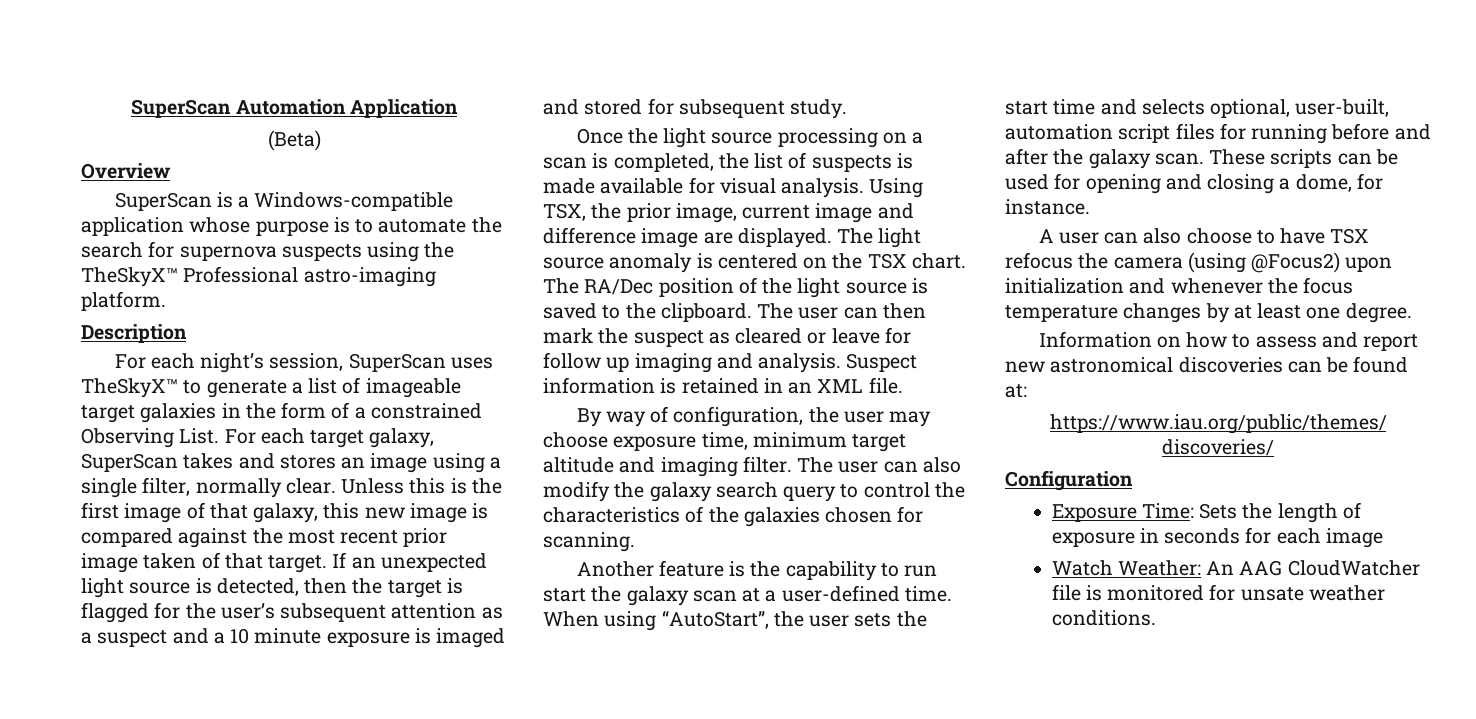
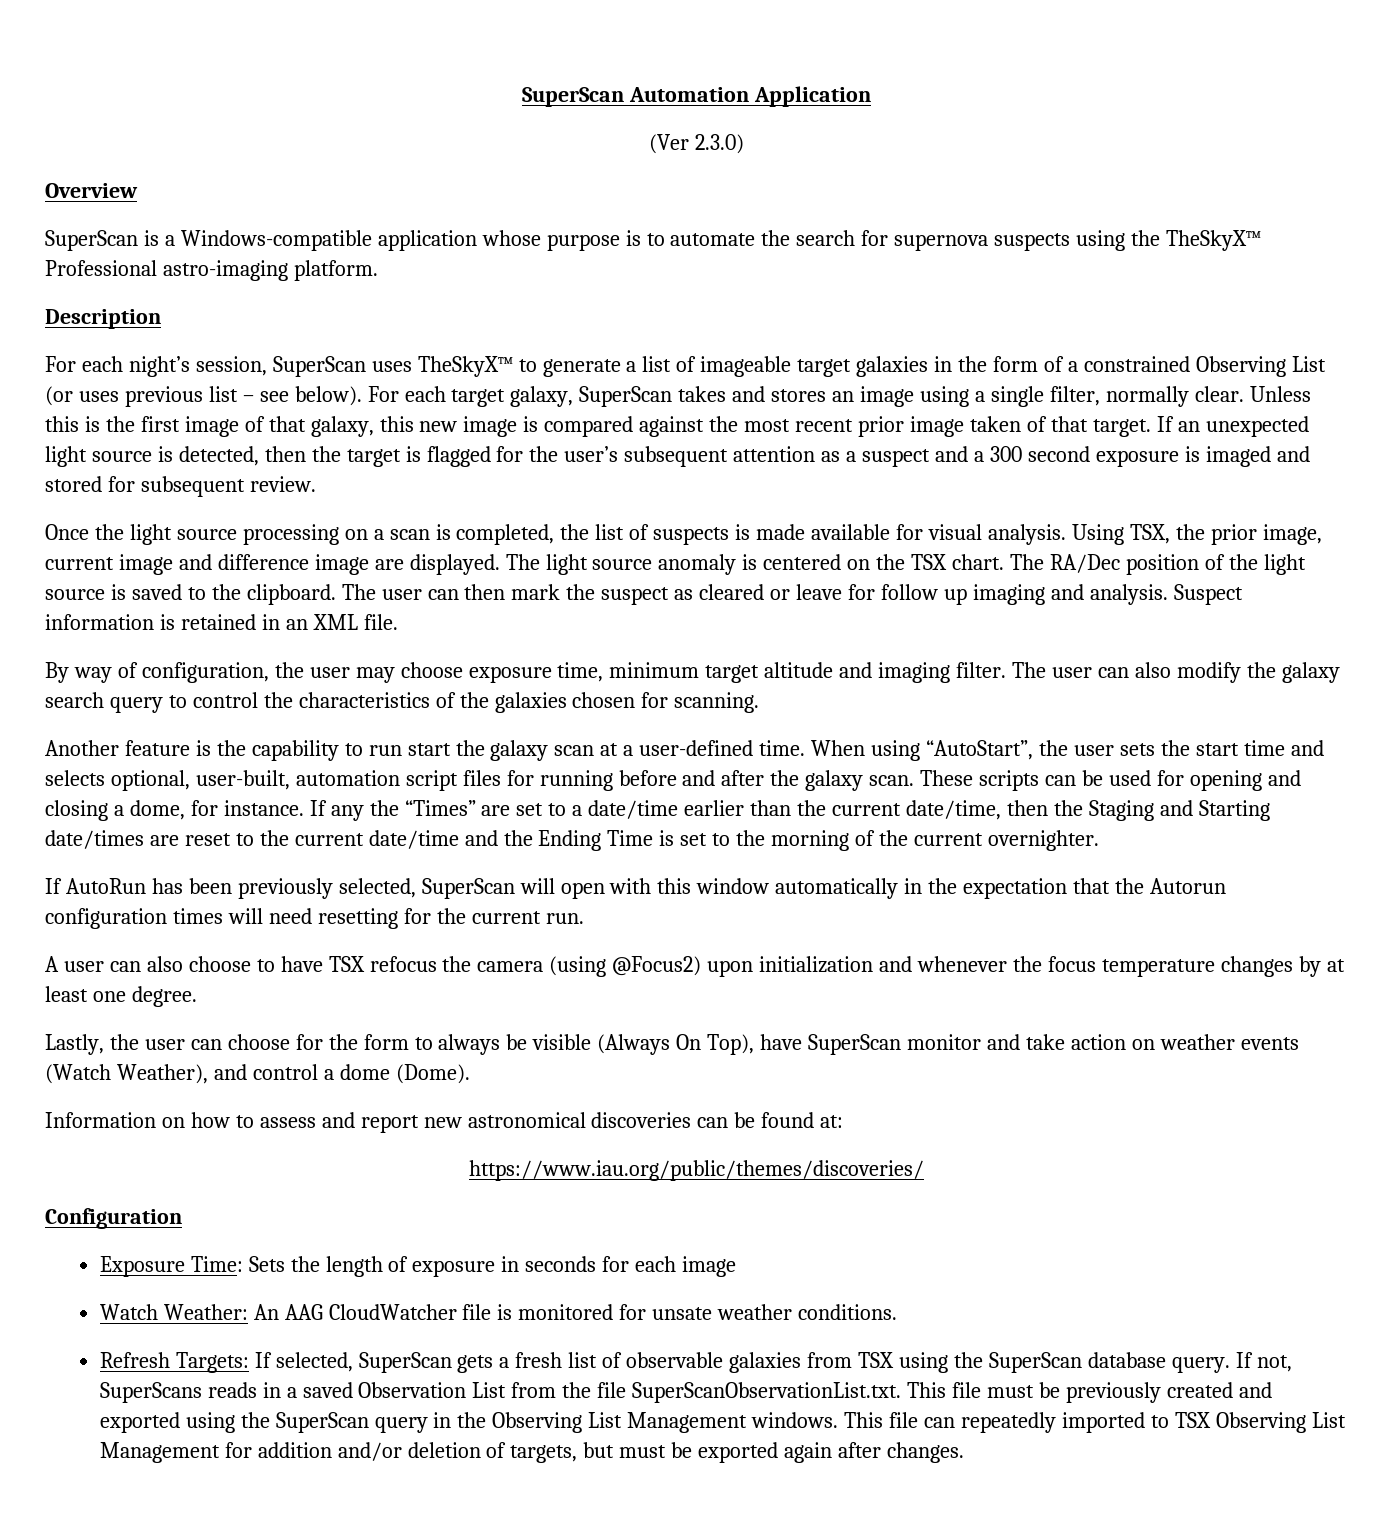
- (Beta)
+ (Ver 2.3.0)
- For each night’s session, SuperScan uses TheSkyX™ to generate a list of imageable target galaxies in the form of a constrained Observing List.
+ For each night’s session, SuperScan uses TheSkyX™ to generate a list of imageable target galaxies in the form of a constrained Observing List (or uses previous list – see below).
- If an unexpected light source is detected, then the target is flagged for the user’s subsequent attention as a suspect and a 10 minute exposure is imaged and stored for subsequent study.
+ If an unexpected light source is detected, then the target is flagged for the user’s subsequent attention as a suspect and a 300 second exposure is imaged and stored for subsequent review.
+ If any the “Times” are set to a date/time earlier than the current date/time, then the Staging and Starting date/times are reset to the current date/time and the Ending Time is set to the morning of the current overnighter.
+ If AutoRun has been previously selected, SuperScan will open with this window automatically in the expectation that the Autorun configuration times will need resetting for the current run.
+ Lastly, the user can choose for the form to always be visible (Always On Top), have SuperScan monitor and take action on weather events (Watch Weather), and control a dome (Dome).
+ Refresh Targets: If selected, SuperScan gets a fresh list of observable galaxies from TSX using the SuperScan database query. If not, SuperScans reads in a saved Observation List from the file SuperScanObservationList.txt. This file must be previously created and exported using the SuperScan query in the Observing List Management windows. This file can repeatedly imported to TSX Observing List Management for addition and/or deletion of targets, but must be exported again after changes.

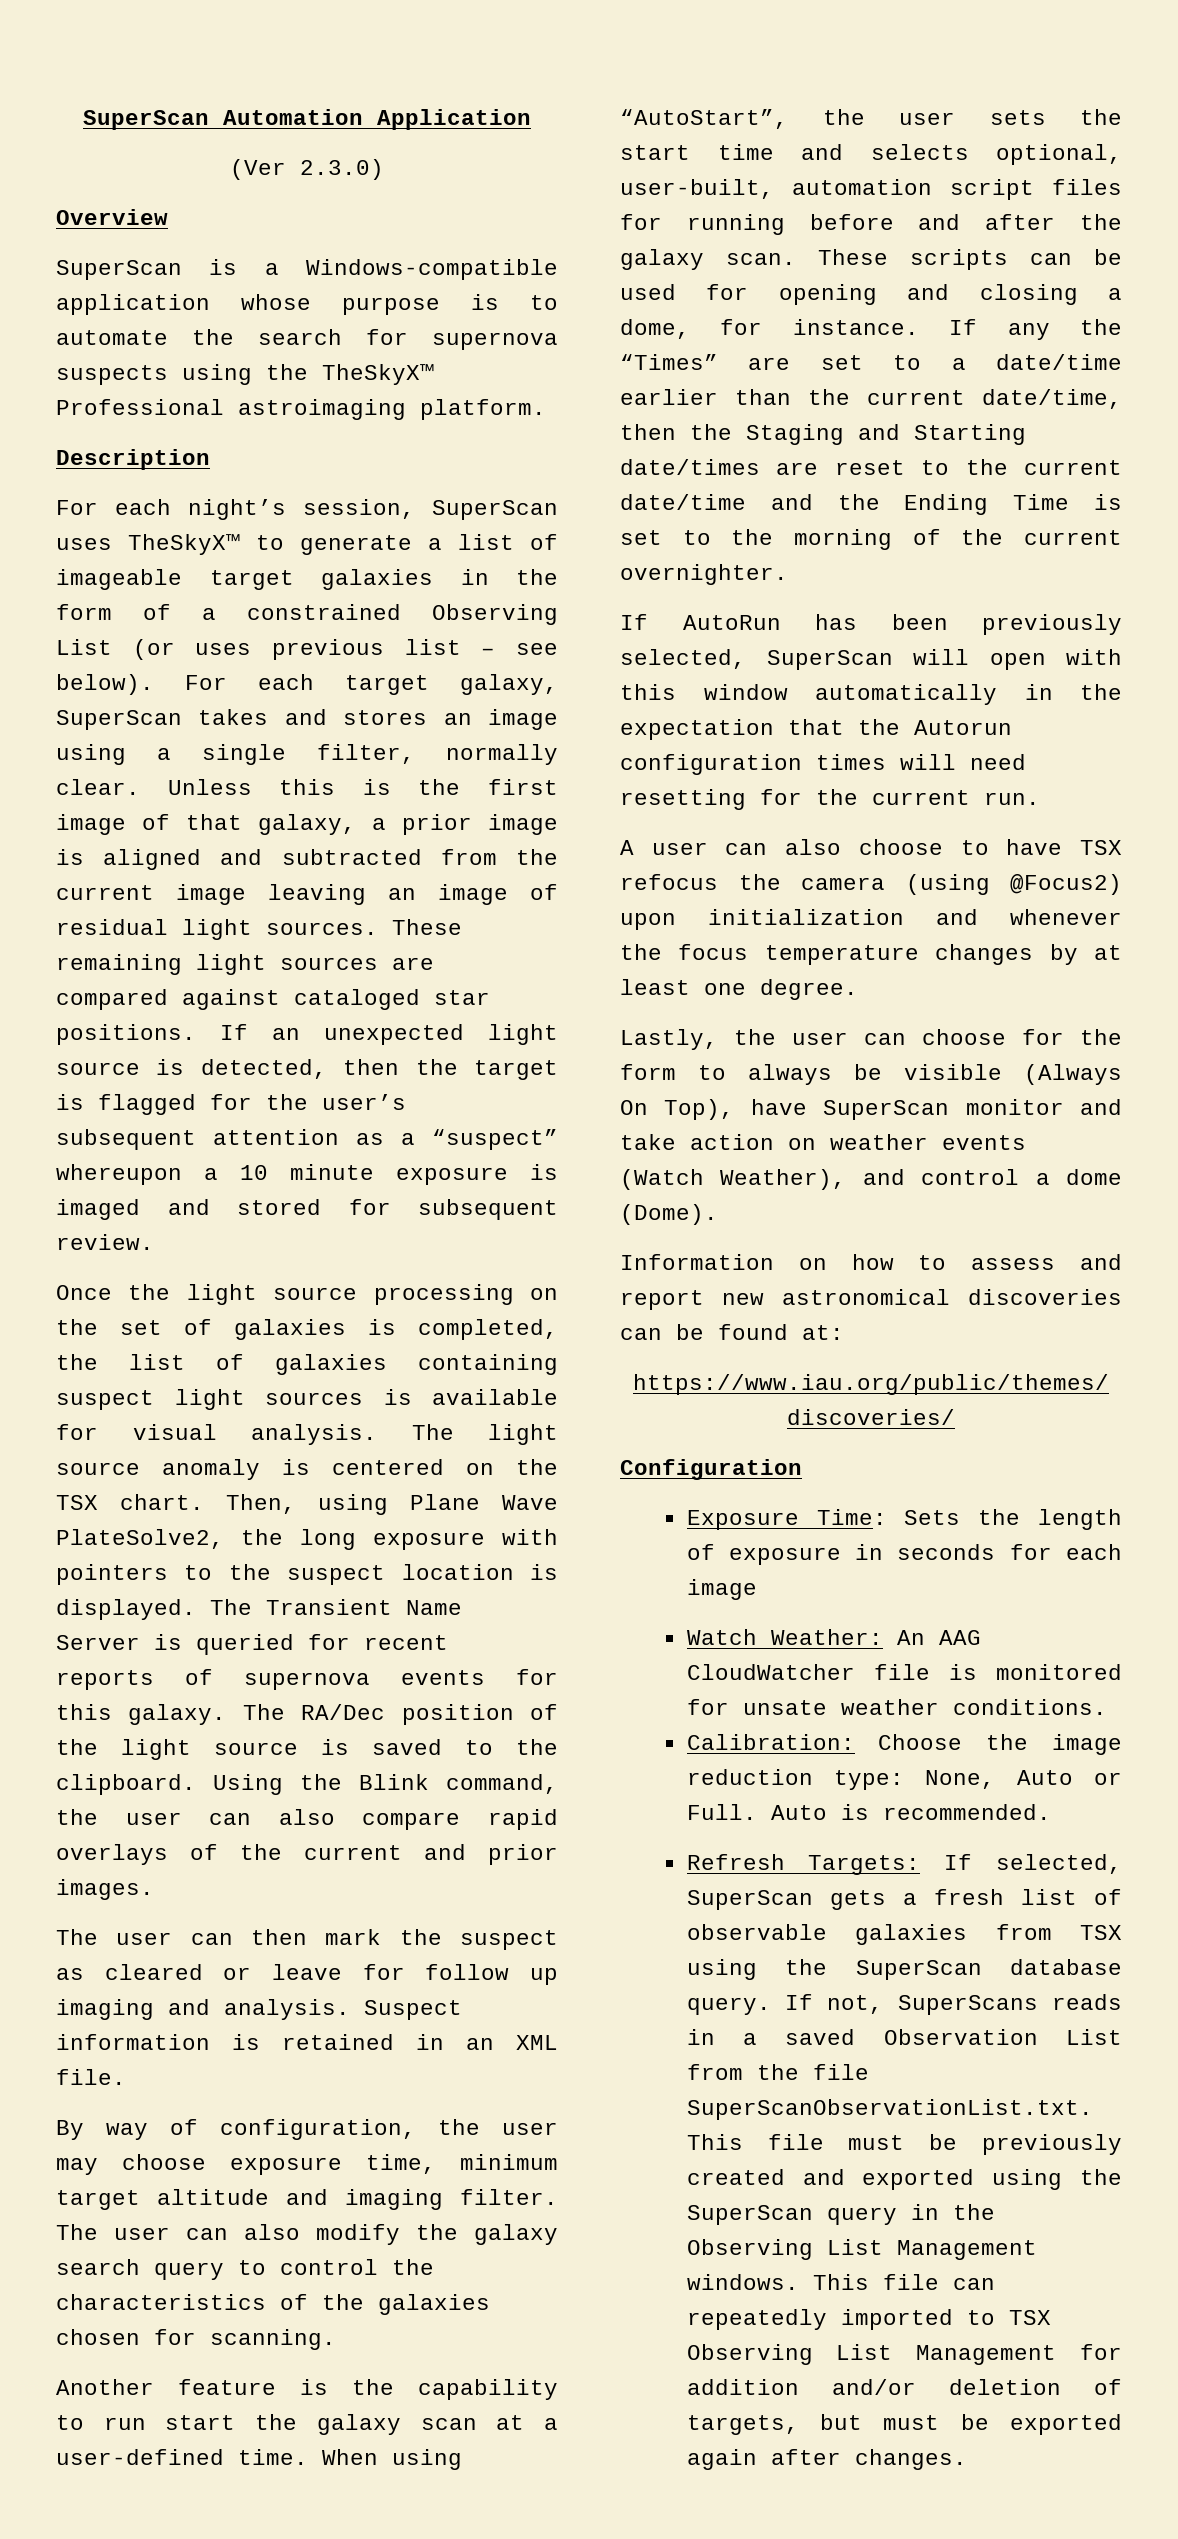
- SuperScan is a Windows-compatible application whose purpose is to automate the search for supernova suspects using the TheSkyX™ Professional astro-imaging platform.
+ SuperScan is a Windows-compatible application whose purpose is to automate the search for supernova suspects using the TheSkyX™ Professional astroimaging platform.
- Unless this is the first image of that galaxy, this new image is compared against the most recent prior image taken of that target.
+ Unless this is the first image of that galaxy, a prior image is aligned and subtracted from the current image leaving an image of residual light sources. These remaining light sources are compared against cataloged star positions.
- If an unexpected light source is detected, then the target is flagged for the user’s subsequent attention as a suspect and a 300 second exposure is imaged and stored for subsequent review.
+ If an unexpected light source is detected, then the target is flagged for the user’s subsequent attention as a “suspect” whereupon a 10 minute exposure is imaged and stored for subsequent review.
- Once the light source processing on a scan is completed, the list of suspects is made available for visual analysis. Using TSX, the prior image, current image and difference image are displayed.
+ Once the light source processing on the set of galaxies is completed, the list of galaxies containing suspect light sources is available for visual analysis.
+ Then, using Plane Wave PlateSolve2, the long exposure with pointers to the suspect location is displayed. The Transient Name Server is queried for recent reports of supernova events for this galaxy.
- The RA/Dec position of the light source is saved to the clipboard. The user can then mark the suspect as cleared or leave for follow up imaging and analysis.
+ The RA/Dec position of the light source is saved to the clipboard. Using the Blink command, the user can also compare rapid overlays of the current and prior images.
+ The user can then mark the suspect as cleared or leave for follow up imaging and analysis.
+ Calibration: Choose the image reduction type: None, Auto or Full. Auto is recommended.

